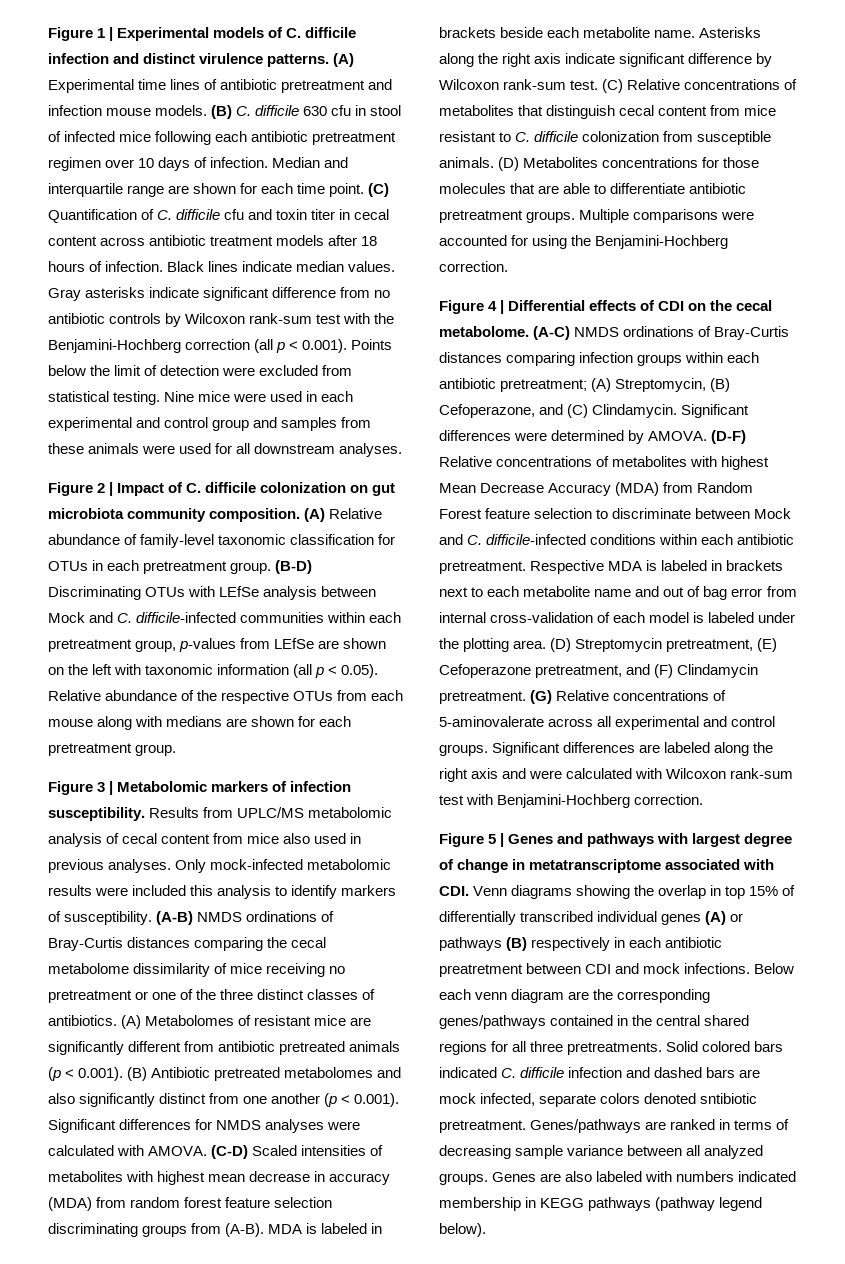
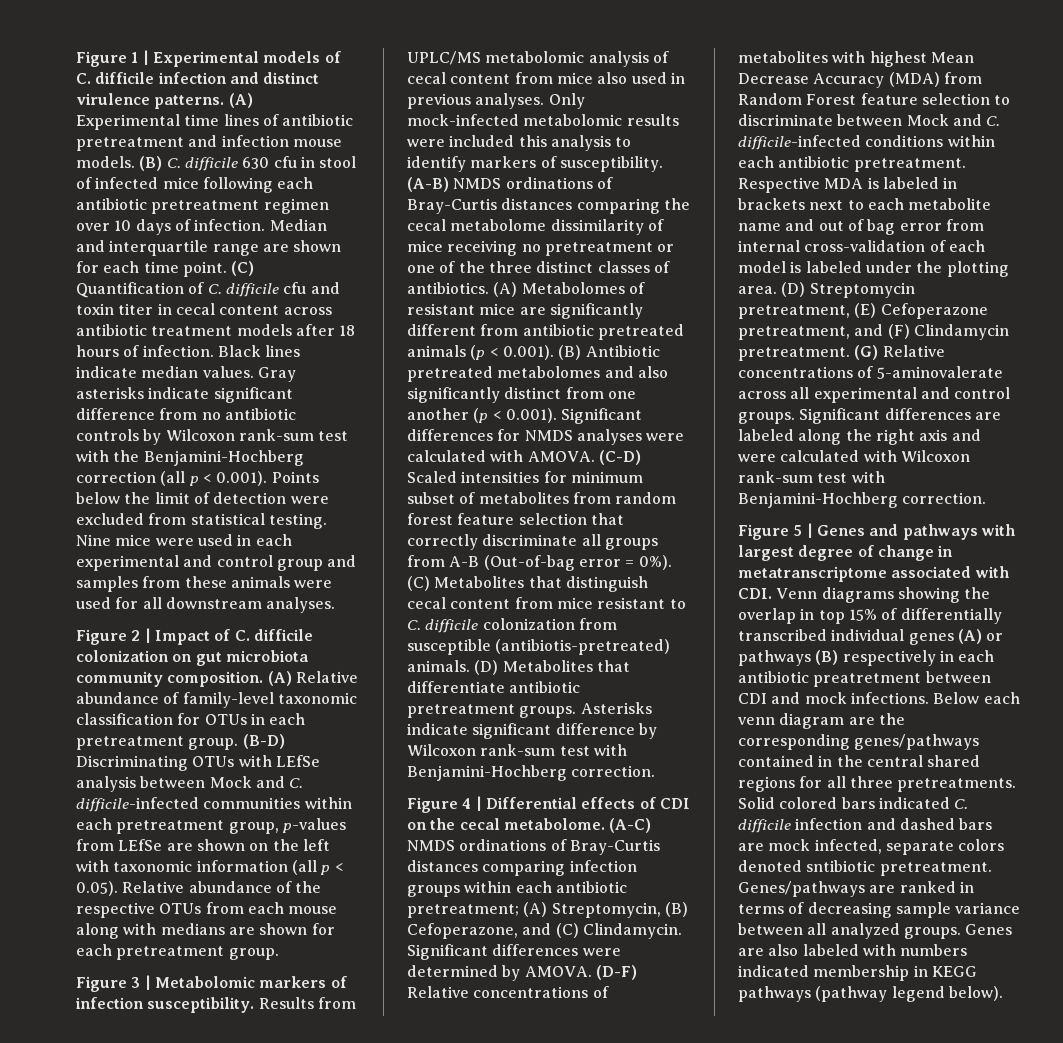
- (C-D) Scaled intensities of metabolites with highest mean decrease in accuracy (MDA) from random forest feature selection discriminating groups from (A-B). MDA is labeled in brackets beside each metabolite name. Asterisks along the right axis indicate significant difference by Wilcoxon rank-sum test. (C) Relative concentrations of metabolites that distinguish cecal content from mice resistant to C. difficile colonization from susceptible animals.
+ (C-D) Scaled intensities for minimum subset of metabolites from random forest feature selection that correctly discriminate all groups from A-B (Out-of-bag error = 0%). (C) Metabolites that distinguish cecal content from mice resistant to C. difficile colonization from susceptible (antibiotis-pretreated) animals.
- (D) Metabolites concentrations for those molecules that are able to differentiate antibiotic pretreatment groups. Multiple comparisons were accounted for using the Benjamini-Hochberg correction.
+ (D) Metabolites that differentiate antibiotic pretreatment groups. Asterisks indicate significant difference by Wilcoxon rank-sum test with Benjamini-Hochberg correction.

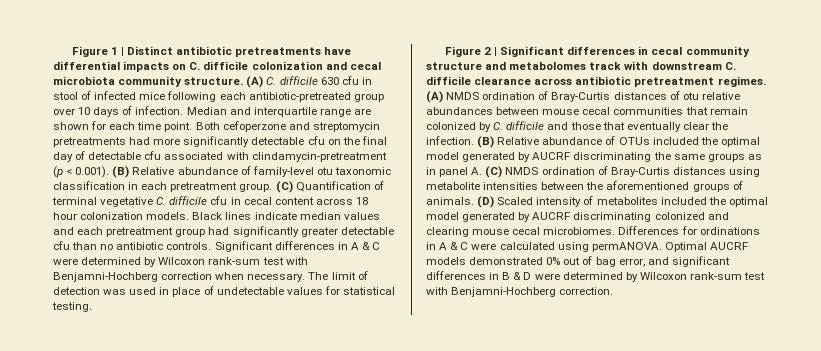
- Figure 1 | Experimental models of C. difficile infection and distinct virulence patterns. (A) Experimental time lines of antibiotic pretreatment and infection mouse models. (B) C. difficile 630 cfu in stool of infected mice following each antibiotic pretreatment regimen over 10 days of infection.
+ Figure 1 | Distinct antibiotic pretreatments have differential impacts on C. difficile colonization and cecal microbiota community structure. (A) C. difficile 630 cfu in stool of infected mice following each antibiotic-pretreated group over 10 days of infection.
+ Both cefoperzone and streptomycin pretreatments had more significantly detectable cfu on the final day of detectable cfu associated with clindamycin-pretreatment (p < 0.001). (B) Relative abundance of family-level otu taxonomic classification in each pretreatment group.
- (C) Quantification of C. difficile cfu and toxin titer in cecal content across antibiotic treatment models after 18 hours of infection. Black lines indicate median values. Gray asterisks indicate significant difference from no antibiotic controls by Wilcoxon rank-sum test with the Benjamini-Hochberg correction (all p < 0.001). Points below the limit of detection were excluded from statistical testing. Nine mice were used in each experimental and control group and samples from these animals were used for all downstream analyses.
- Figure 2 | Impact of C. difficile colonization on gut microbiota community composition. (A) Relative abundance of family-level taxonomic classification for OTUs in each pretreatment group. (B-D) Discriminating OTUs with LEfSe analysis between Mock and C. difficile-infected communities within each pretreatment group, p-values from LEfSe are shown on the left with taxonomic information (all p < 0.05). Relative abundance of the respective OTUs from each mouse along with medians are shown for each pretreatment group.
- Figure 3 | Metabolomic markers of infection susceptibility. Results from UPLC/MS metabolomic analysis of cecal content from mice also used in previous analyses. Only mock-infected metabolomic results were included this analysis to identify markers of susceptibility. (A-B) NMDS ordinations of Bray-Curtis distances comparing the cecal metabolome dissimilarity of mice receiving no pretreatment or one of the three distinct classes of antibiotics. (A) Metabolomes of resistant mice are significantly different from antibiotic pretreated animals (p < 0.001). (B) Antibiotic pretreated metabolomes and also significantly distinct from one another (p < 0.001). Significant differences for NMDS analyses were calculated with AMOVA. (C-D) Scaled intensities for minimum subset of metabolites from random forest feature selection that correctly discriminate all groups from A-B (Out-of-bag error = 0%). (C) Metabolites that distinguish cecal content from mice resistant to C. difficile colonization from susceptible (antibiotis-pretreated) animals. (D) Metabolites that differentiate antibiotic pretreatment groups. Asterisks indicate significant difference by Wilcoxon rank-sum test with Benjamini-Hochberg correction.
- Figure 4 | Differential effects of CDI on the cecal metabolome. (A-C) NMDS ordinations of Bray-Curtis distances comparing infection groups within each antibiotic pretreatment; (A) Streptomycin, (B) Cefoperazone, and (C) Clindamycin. Significant differences were determined by AMOVA. (D-F) Relative concentrations of metabolites with highest Mean Decrease Accuracy (MDA) from Random Forest feature selection to discriminate between Mock and C. difficile-infected conditions within each antibiotic pretreatment. Respective MDA is labeled in brackets next to each metabolite name and out of bag error from internal cross-validation of each model is labeled under the plotting area. (D) Streptomycin pretreatment, (E) Cefoperazone pretreatment, and (F) Clindamycin pretreatment. (G) Relative concentrations of 5-aminovalerate across all experimental and control groups. Significant differences are labeled along the right axis and were calculated with Wilcoxon rank-sum test with Benjamini-Hochberg correction.
- Figure 5 | Genes and pathways with largest degree of change in metatranscriptome associated with CDI. Venn diagrams showing the overlap in top 15% of differentially transcribed individual genes (A) or pathways (B) respectively in each antibiotic preatretment between CDI and mock infections. Below each venn diagram are the corresponding genes/pathways contained in the central shared regions for all three pretreatments. Solid colored bars indicated C. difficile infection and dashed bars are mock infected, separate colors denoted sntibiotic pretreatment. Genes/pathways are ranked in terms of decreasing sample variance between all analyzed groups. Genes are also labeled with numbers indicated membership in KEGG pathways (pathway legend below).
+ (C) Quantification of terminal vegetative C. difficile cfu in cecal content across 18 hour colonization models. Black lines indicate median values and each pretreatment group had significantly greater detectable cfu than no antibiotic controls. Significant differences in A & C were determined by Wilcoxon rank-sum test with Benjamni-Hochberg correction when necessary. The limit of detection was used in place of undetectable values for statistical testing.
+ Figure 2 | Significant differences in cecal community structure and metabolomes track with downstream C. difficile clearance across antibiotic pretreatment regimes. (A) NMDS ordination of Bray-Curtis distances of otu relative abundances between mouse cecal communities that remain colonized by C. difficile and those that eventually clear the infection. (B) Relative abundance of OTUs included the optimal model generated by AUCRF discriminating the same groups as in panel A. (C) NMDS ordination of Bray-Curtis distances using metabolite intensities between the aforementioned groups of animals. (D) Scaled intensity of metabolites included the optimal model generated by AUCRF discriminating colonized and clearing mouse cecal microbiomes. Differences for ordinations in A & C were calculated using permANOVA. Optimal AUCRF models demonstrated 0% out of bag error, and significant differences in B & D were determined by Wilcoxon rank-sum test with Benjamni-Hochberg correction.

